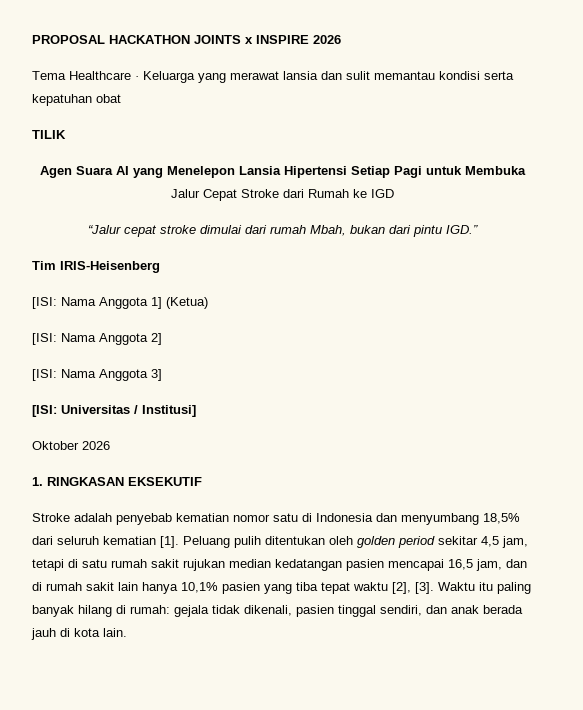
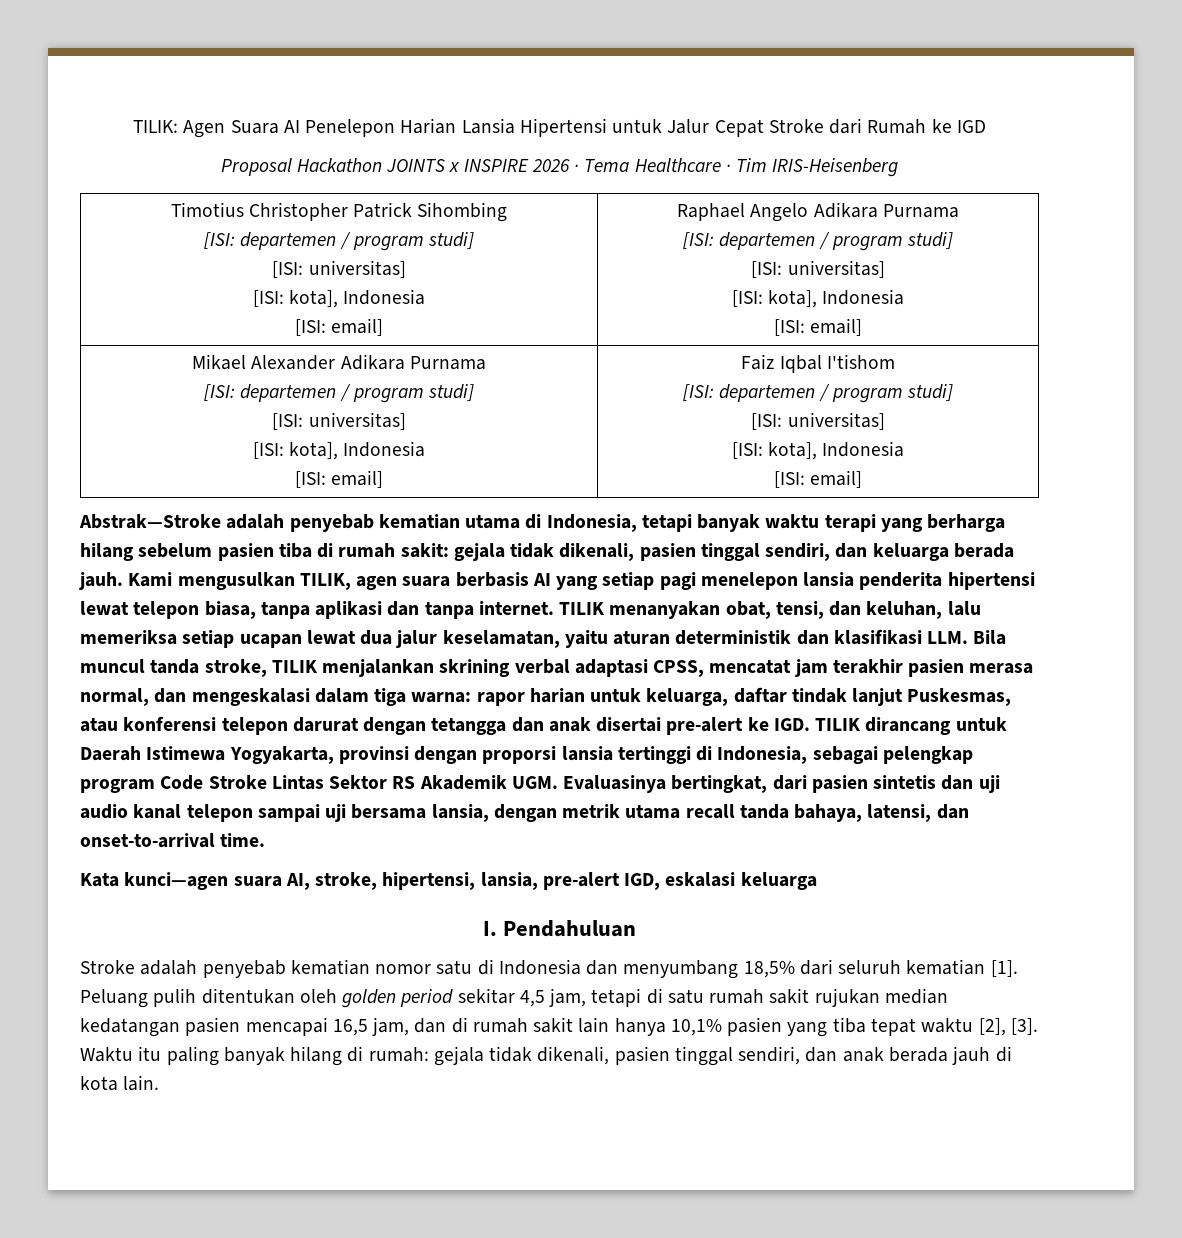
- PROPOSAL HACKATHON JOINTS x INSPIRE 2026
- Tema Healthcare · Keluarga yang merawat lansia dan sulit memantau kondisi serta kepatuhan obat
- TILIK
- Agen Suara AI yang Menelepon Lansia Hipertensi Setiap Pagi untuk Membuka Jalur Cepat Stroke dari Rumah ke IGD
+ TILIK: Agen Suara AI Penelepon Harian Lansia Hipertensi untuk Jalur Cepat Stroke dari Rumah ke IGD
- “Jalur cepat stroke dimulai dari rumah Mbah, bukan dari pintu IGD.”
- Tim IRIS-Heisenberg
- [ISI: Nama Anggota 1] (Ketua)
- [ISI: Nama Anggota 2]
- [ISI: Nama Anggota 3]
- [ISI: Universitas / Institusi]
- Oktober 2026
- 1. RINGKASAN EKSEKUTIF
+ Proposal Hackathon JOINTS x INSPIRE 2026 · Tema Healthcare · Tim IRIS-Heisenberg
+ Timotius Christopher Patrick Sihombing
+ [ISI: departemen / program studi]
+ [ISI: universitas]
+ [ISI: kota], Indonesia
+ [ISI: email] | Raphael Angelo Adikara Purnama
+ [ISI: departemen / program studi]
+ [ISI: universitas]
+ [ISI: kota], Indonesia
+ [ISI: email]
+ Mikael Alexander Adikara Purnama
+ [ISI: departemen / program studi]
+ [ISI: universitas]
+ [ISI: kota], Indonesia
+ [ISI: email] | Faiz Iqbal I'tishom
+ [ISI: departemen / program studi]
+ [ISI: universitas]
+ [ISI: kota], Indonesia
+ [ISI: email]
+ Abstrak—Stroke adalah penyebab kematian utama di Indonesia, tetapi banyak waktu terapi yang berharga hilang sebelum pasien tiba di rumah sakit: gejala tidak dikenali, pasien tinggal sendiri, dan keluarga berada jauh. Kami mengusulkan TILIK, agen suara berbasis AI yang setiap pagi menelepon lansia penderita hipertensi lewat telepon biasa, tanpa aplikasi dan tanpa internet. TILIK menanyakan obat, tensi, dan keluhan, lalu memeriksa setiap ucapan lewat dua jalur keselamatan, yaitu aturan deterministik dan klasifikasi LLM. Bila muncul tanda stroke, TILIK menjalankan skrining verbal adaptasi CPSS, mencatat jam terakhir pasien merasa normal, dan mengeskalasi dalam tiga warna: rapor harian untuk keluarga, daftar tindak lanjut Puskesmas, atau konferensi telepon darurat dengan tetangga dan anak disertai pre-alert ke IGD. TILIK dirancang untuk Daerah Istimewa Yogyakarta, provinsi dengan proporsi lansia tertinggi di Indonesia, sebagai pelengkap program Code Stroke Lintas Sektor RS Akademik UGM. Evaluasinya bertingkat, dari pasien sintetis dan uji audio kanal telepon sampai uji bersama lansia, dengan metrik utama recall tanda bahaya, latensi, dan onset-to-arrival time.
+ Kata kunci—agen suara AI, stroke, hipertensi, lansia, pre-alert IGD, eskalasi keluarga
+ I. Pendahuluan

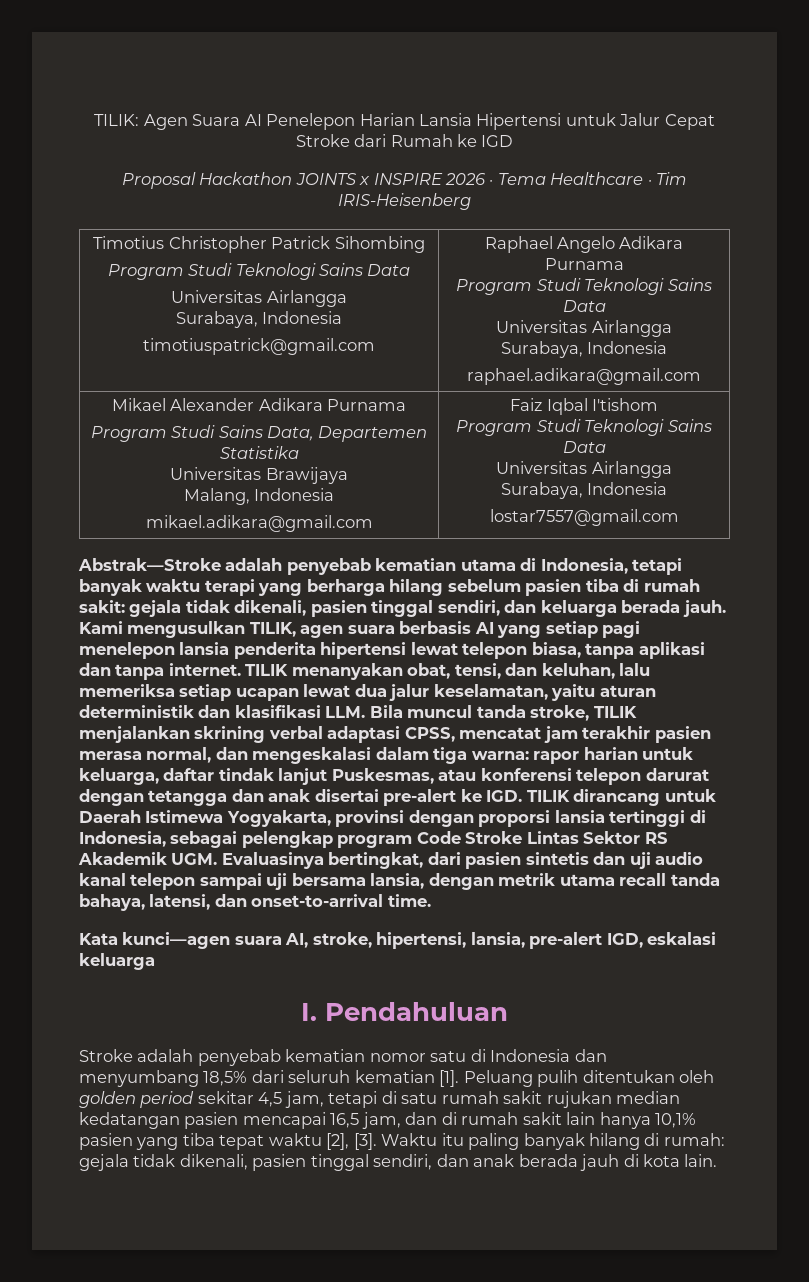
  Timotius Christopher Patrick Sihombing
- [ISI: departemen / program studi]
- [ISI: universitas]
- [ISI: kota], Indonesia
- [ISI: email] | Raphael Angelo Adikara Purnama
- [ISI: departemen / program studi]
- [ISI: universitas]
- [ISI: kota], Indonesia
- [ISI: email]
+ Program Studi Teknologi Sains Data
+ Universitas Airlangga
+ Surabaya, Indonesia
+ timotiuspatrick@gmail.com | Raphael Angelo Adikara Purnama
+ Program Studi Teknologi Sains Data
+ Universitas Airlangga
+ Surabaya, Indonesia
+ raphael.adikara@gmail.com
  Mikael Alexander Adikara Purnama
- [ISI: departemen / program studi]
- [ISI: universitas]
- [ISI: kota], Indonesia
- [ISI: email] | Faiz Iqbal I'tishom
- [ISI: departemen / program studi]
- [ISI: universitas]
- [ISI: kota], Indonesia
- [ISI: email]
+ Program Studi Sains Data, Departemen Statistika
+ Universitas Brawijaya
+ Malang, Indonesia
+ mikael.adikara@gmail.com | Faiz Iqbal I'tishom
+ Program Studi Teknologi Sains Data
+ Universitas Airlangga
+ Surabaya, Indonesia
+ lostar7557@gmail.com

